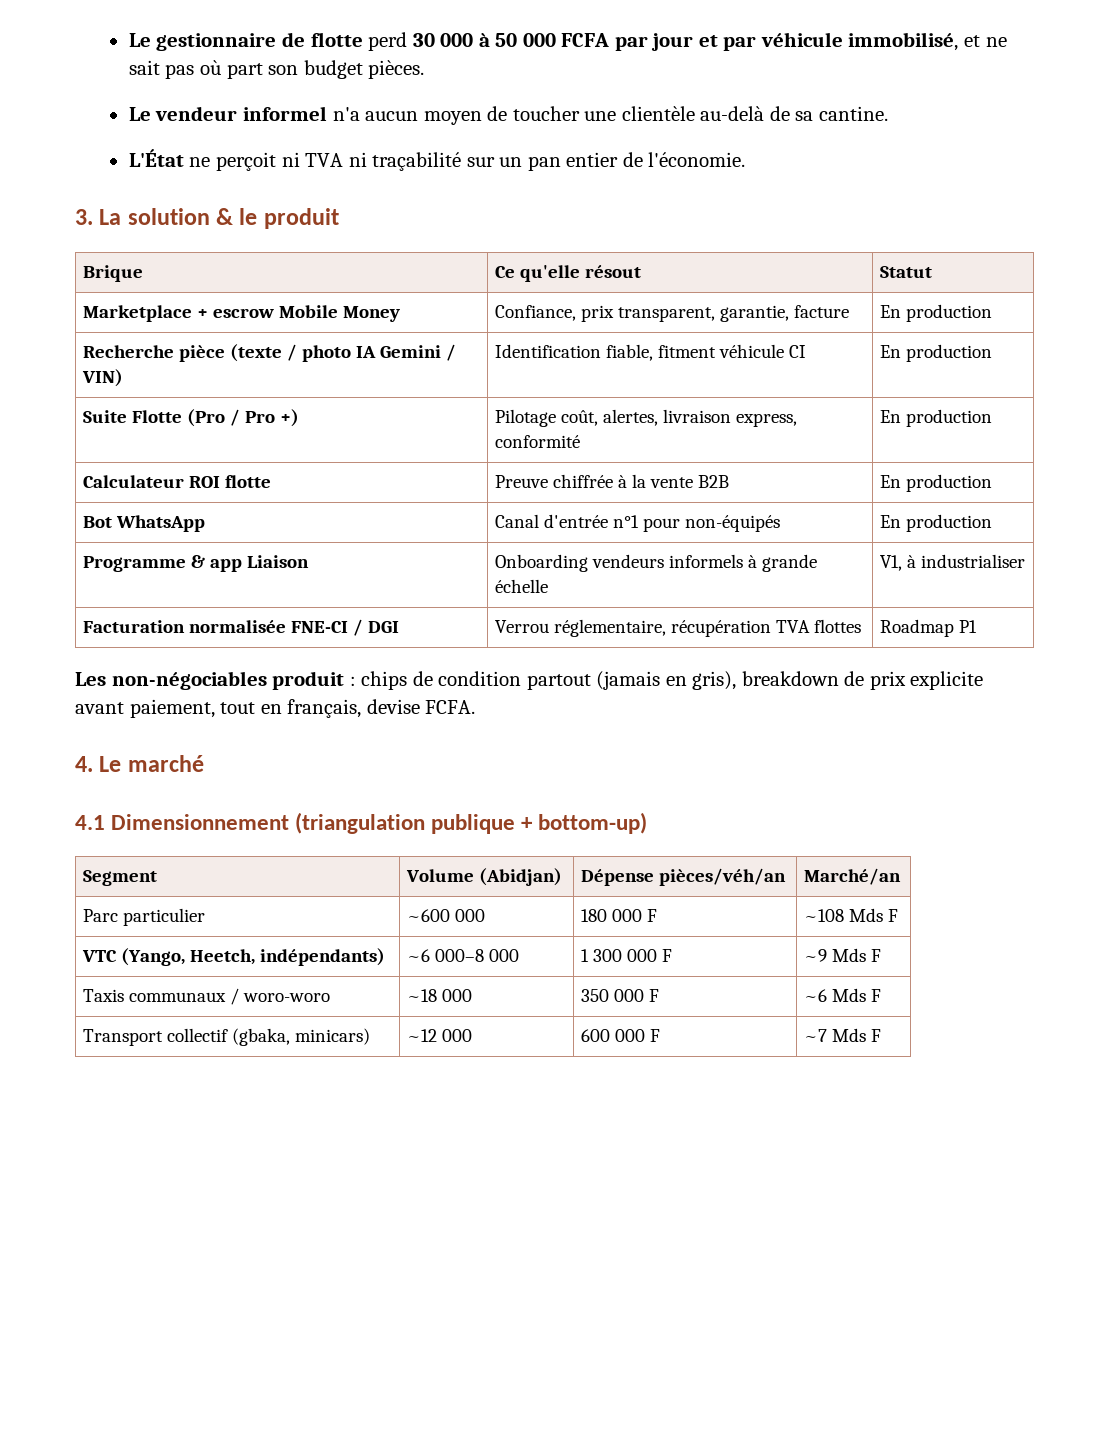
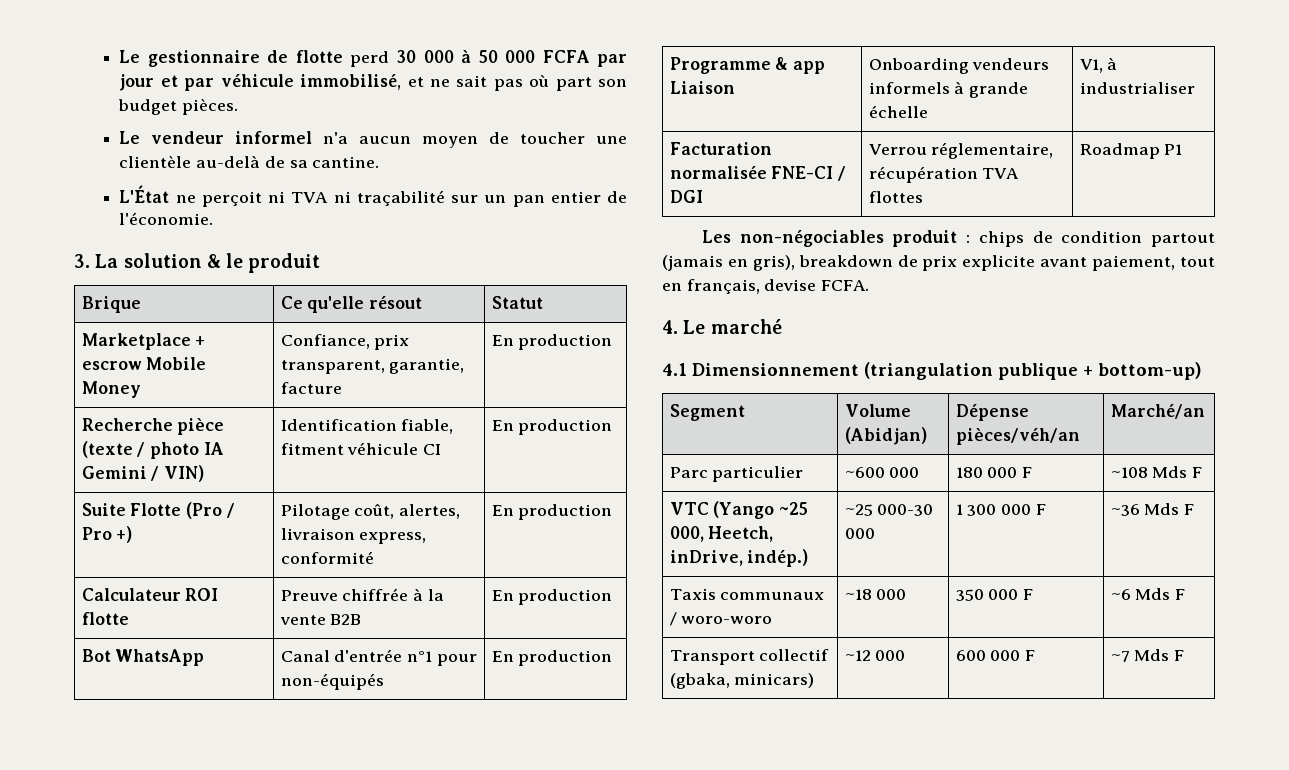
- VTC (Yango, Heetch, indépendants) | ~6 000–8 000 | 1 300 000 F | ~9 Mds F
+ VTC (Yango ~25 000, Heetch, inDrive, indép.) | ~25 000-30 000 | 1 300 000 F | ~36 Mds F

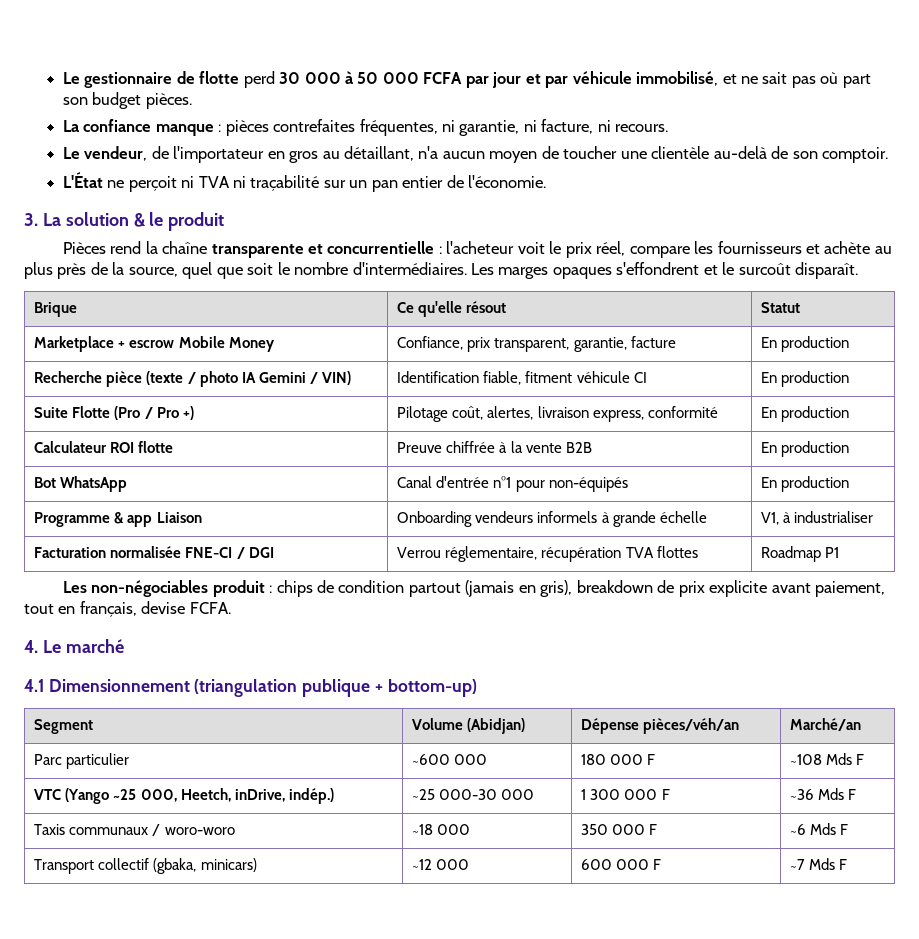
- Le vendeur informel n'a aucun moyen de toucher une clientèle au-delà de sa cantine.
+ La confiance manque : pièces contrefaites fréquentes, ni garantie, ni facture, ni recours.
+ Le vendeur, de l'importateur en gros au détaillant, n'a aucun moyen de toucher une clientèle au-delà de son comptoir.
+ Pièces rend la chaîne transparente et concurrentielle : l'acheteur voit le prix réel, compare les fournisseurs et achète au plus près de la source, quel que soit le nombre d'intermédiaires. Les marges opaques s'effondrent et le surcoût disparaît.

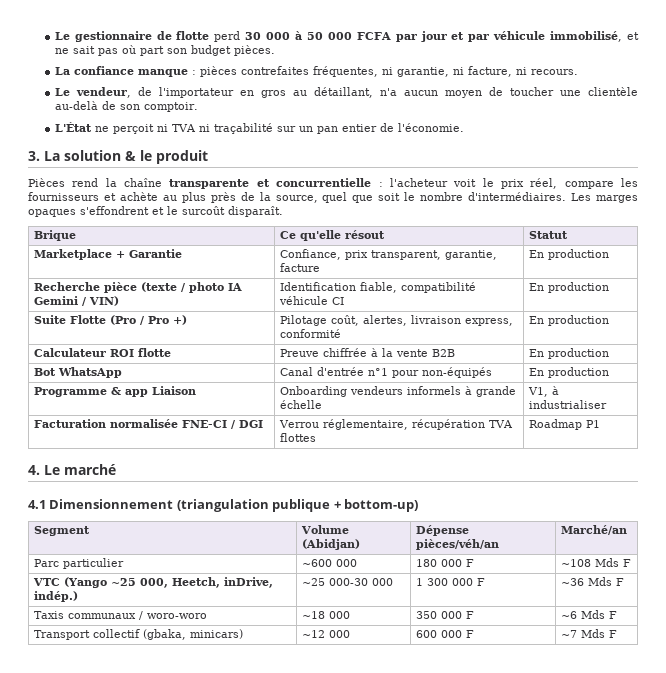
- Marketplace + escrow Mobile Money | Confiance, prix transparent, garantie, facture | En production
+ Marketplace + Garantie | Confiance, prix transparent, garantie, facture | En production
- Recherche pièce (texte / photo IA Gemini / VIN) | Identification fiable, fitment véhicule CI | En production
+ Recherche pièce (texte / photo IA Gemini / VIN) | Identification fiable, compatibilité véhicule CI | En production
- Les non-négociables produit : chips de condition partout (jamais en gris), breakdown de prix explicite avant paiement, tout en français, devise FCFA.

